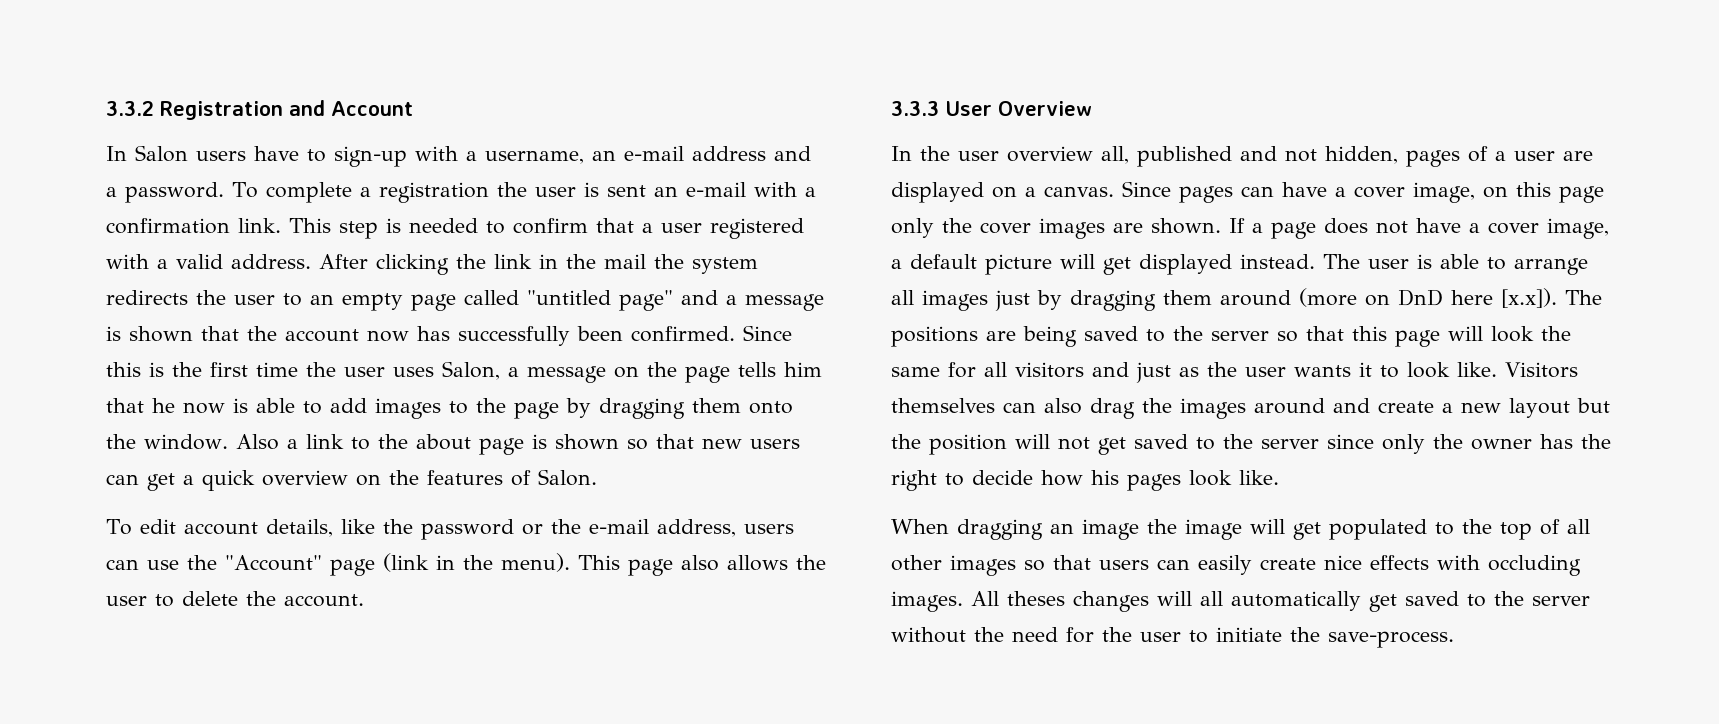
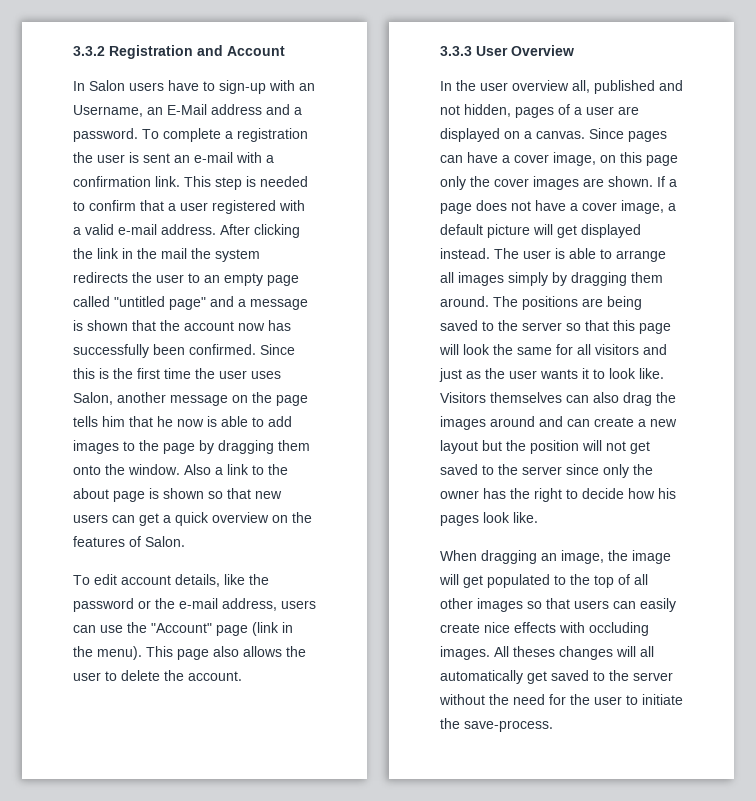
- In Salon users have to sign-up with a username, an e-mail address and a password.
+ In Salon users have to sign-up with an Username, an E-Mail address and a password.
- This step is needed to confirm that a user registered with a valid address.
+ This step is needed to confirm that a user registered with a valid e-mail address.
- Since this is the first time the user uses Salon, a message on the page tells him that he now is able to add images to the page by dragging them onto the window.
+ Since this is the first time the user uses Salon, another message on the page tells him that he now is able to add images to the page by dragging them onto the window.
- The user is able to arrange all images just by dragging them around (more on DnD here [x.x]). The positions are being saved to the server so that this page will look the same for all visitors and just as the user wants it to look like.
+ The user is able to arrange all images simply by dragging them around. The positions are being saved to the server so that this page will look the same for all visitors and just as the user wants it to look like.
- Visitors themselves can also drag the images around and create a new layout but the position will not get saved to the server since only the owner has the right to decide how his pages look like.
+ Visitors themselves can also drag the images around and can create a new layout but the position will not get saved to the server since only the owner has the right to decide how his pages look like.
- When dragging an image the image will get populated to the top of all other images so that users can easily create nice effects with occluding images.
+ When dragging an image, the image will get populated to the top of all other images so that users can easily create nice effects with occluding images.

